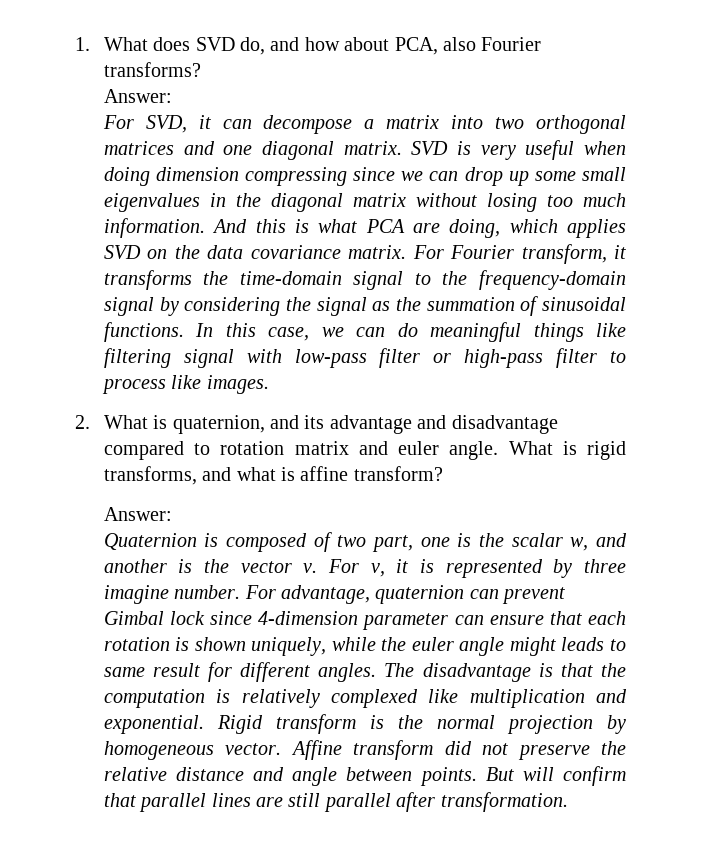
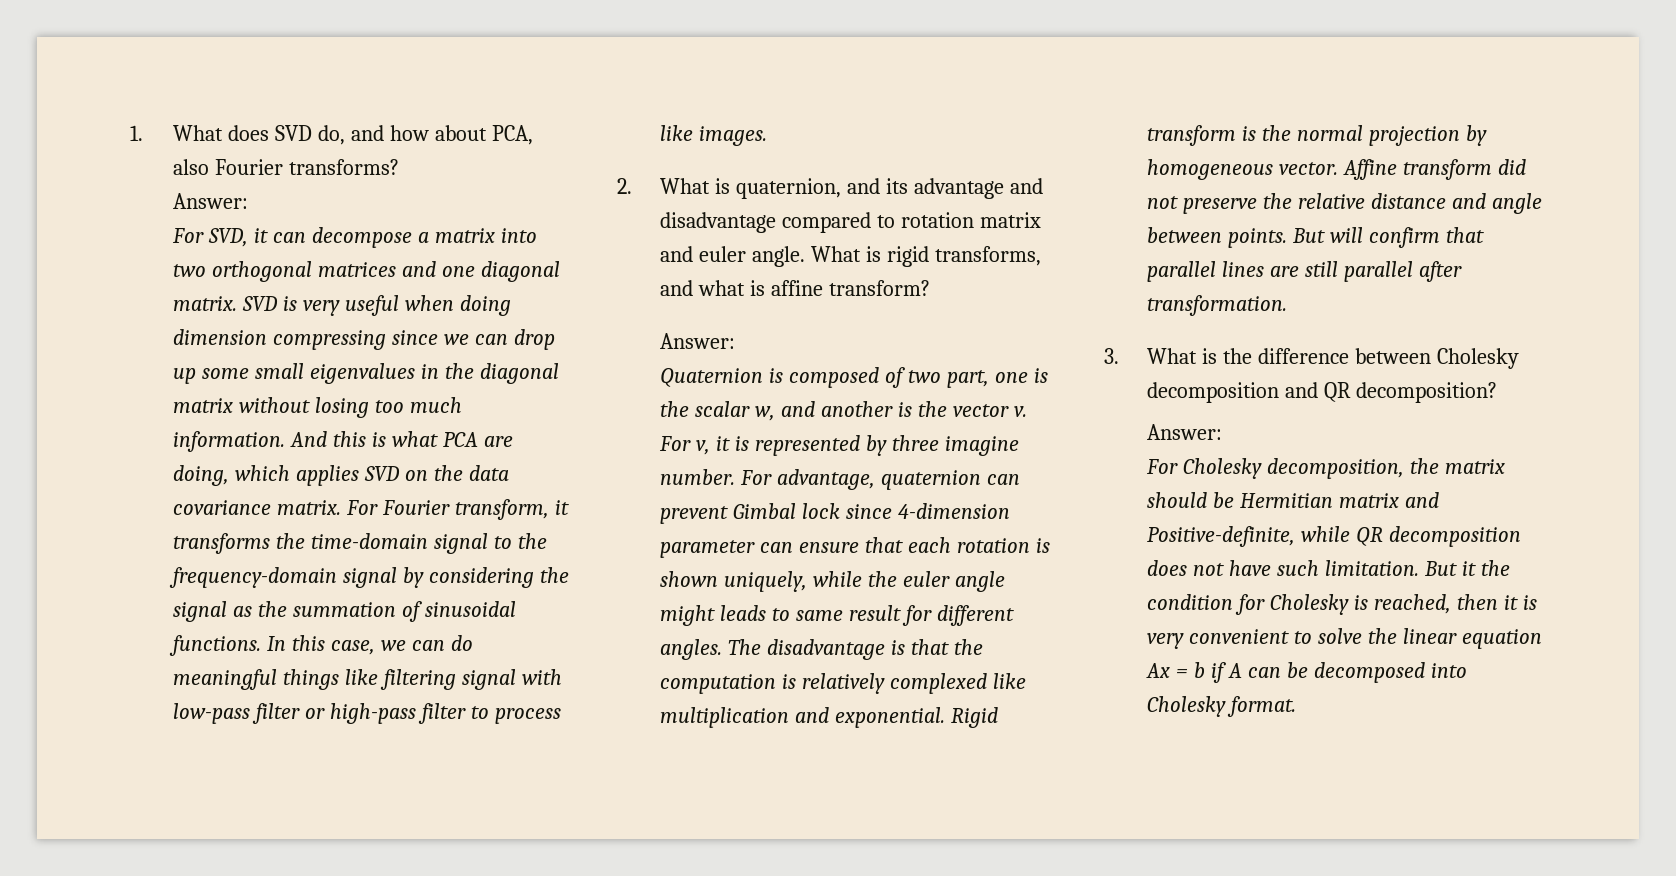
+ 3. What is the difference between Cholesky decomposition and QR decomposition?
+ Answer:
+ For Cholesky decomposition, the matrix should be Hermitian matrix and Positive-definite, while QR decomposition does not have such limitation. But it the condition for Cholesky is reached, then it is very convenient to solve the linear equation Ax = b if A can be decomposed into Cholesky format.

